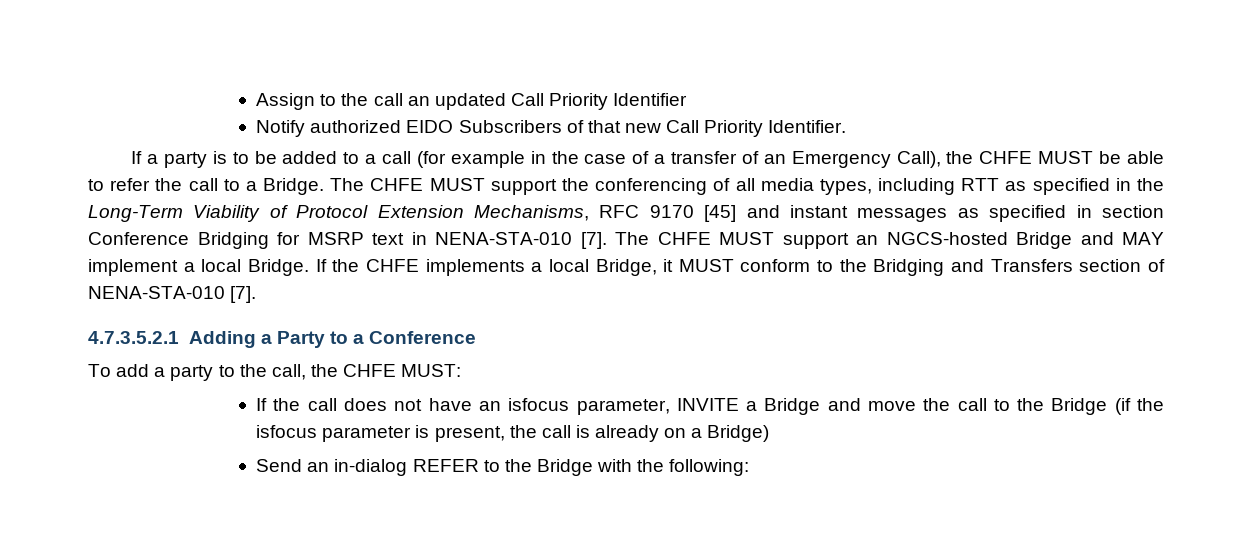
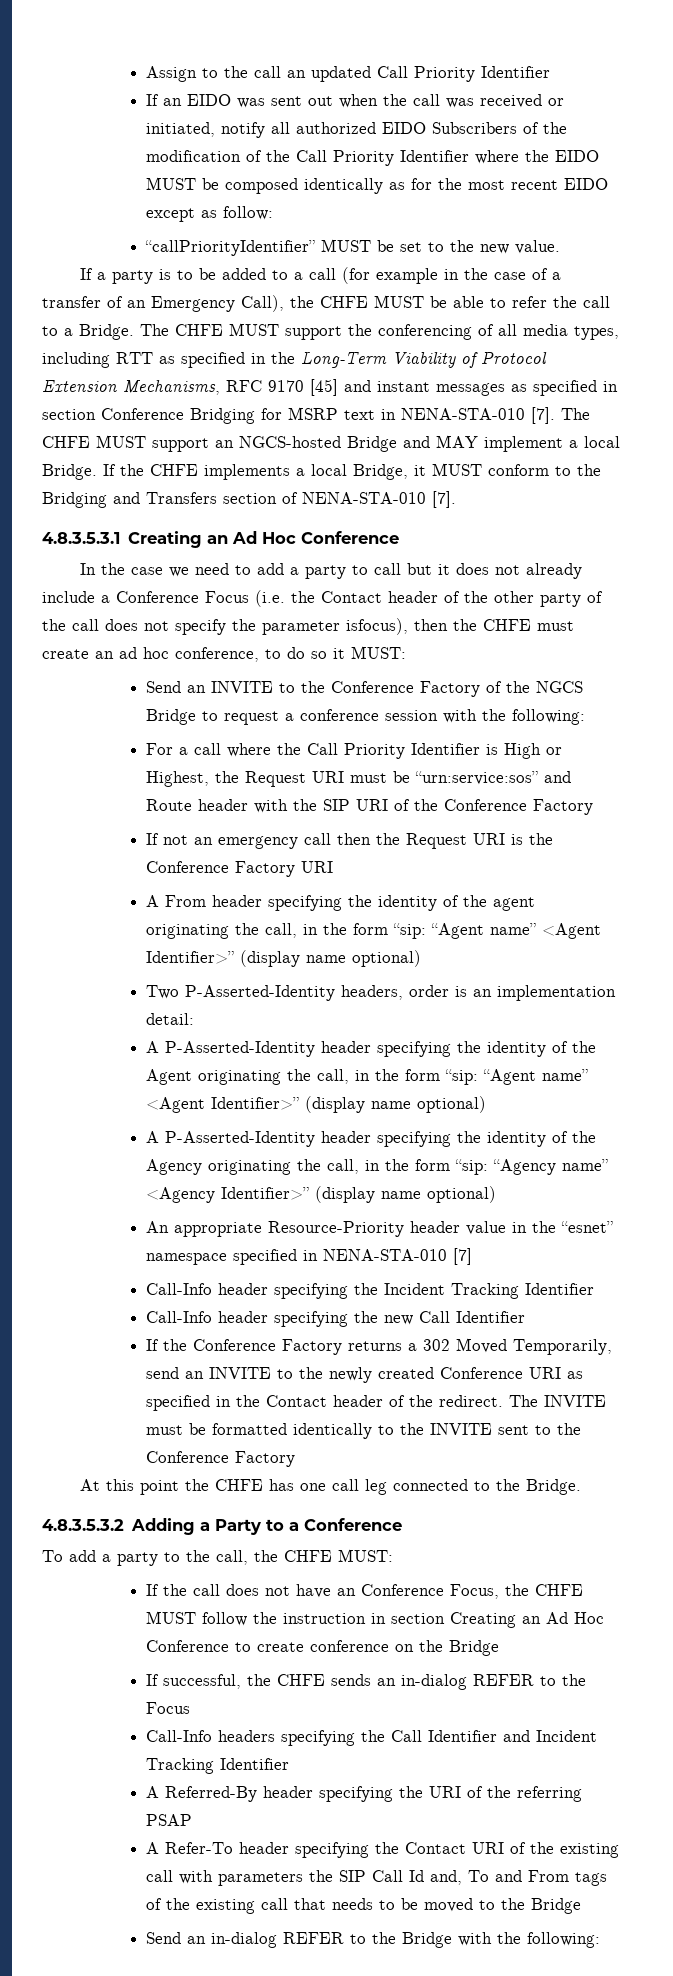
- Notify authorized EIDO Subscribers of that new Call Priority Identifier.
+ If an EIDO was sent out when the call was received or initiated, notify all authorized EIDO Subscribers of the modification of the Call Priority Identifier where the EIDO MUST be composed identically as for the most recent EIDO except as follow:
+ “callPriorityIdentifier” MUST be set to the new value.
- 4.7.3.5.2.1 Adding a Party to a Conference
+ 4.8.3.5.3.1 Creating an Ad Hoc Conference
+ In the case we need to add a party to call but it does not already include a Conference Focus (i.e. the Contact header of the other party of the call does not specify the parameter isfocus), then the CHFE must create an ad hoc conference, to do so it MUST:
+ Send an INVITE to the Conference Factory of the NGCS Bridge to request a conference session with the following:
+ For a call where the Call Priority Identifier is High or Highest, the Request URI must be “urn:service:sos” and Route header with the SIP URI of the Conference Factory
+ If not an emergency call then the Request URI is the Conference Factory URI
+ A From header specifying the identity of the agent originating the call, in the form “sip: “Agent name” <Agent Identifier>” (display name optional)
+ Two P-Asserted-Identity headers, order is an implementation detail:
+ A P-Asserted-Identity header specifying the identity of the Agent originating the call, in the form “sip: “Agent name” <Agent Identifier>” (display name optional)
+ A P-Asserted-Identity header specifying the identity of the Agency originating the call, in the form “sip: “Agency name” <Agency Identifier>” (display name optional)
+ An appropriate Resource-Priority header value in the “esnet” namespace specified in NENA-STA-010 [7]
+ Call-Info header specifying the Incident Tracking Identifier
+ Call-Info header specifying the new Call Identifier
+ If the Conference Factory returns a 302 Moved Temporarily, send an INVITE to the newly created Conference URI as specified in the Contact header of the redirect. The INVITE must be formatted identically to the INVITE sent to the Conference Factory
+ At this point the CHFE has one call leg connected to the Bridge.
+ 4.8.3.5.3.2 Adding a Party to a Conference
- If the call does not have an isfocus parameter, INVITE a Bridge and move the call to the Bridge (if the isfocus parameter is present, the call is already on a Bridge)
+ If the call does not have an Conference Focus, the CHFE MUST follow the instruction in section Creating an Ad Hoc Conference to create conference on the Bridge
+ If successful, the CHFE sends an in-dialog REFER to the Focus
+ Call-Info headers specifying the Call Identifier and Incident Tracking Identifier
+ A Referred-By header specifying the URI of the referring PSAP
+ A Refer-To header specifying the Contact URI of the existing call with parameters the SIP Call Id and, To and From tags of the existing call that needs to be moved to the Bridge

